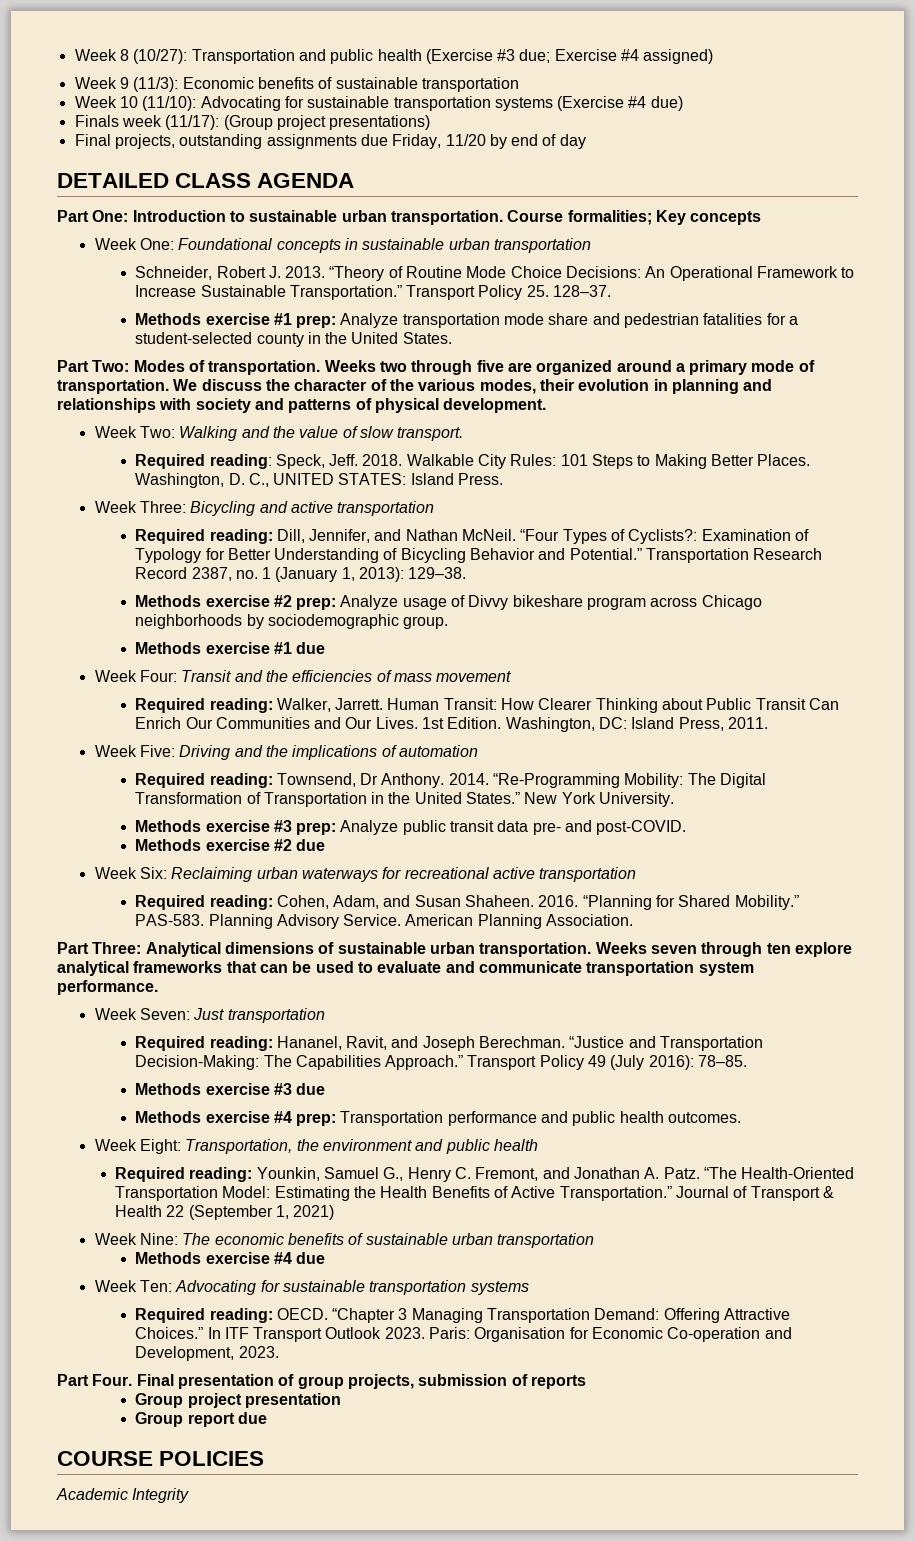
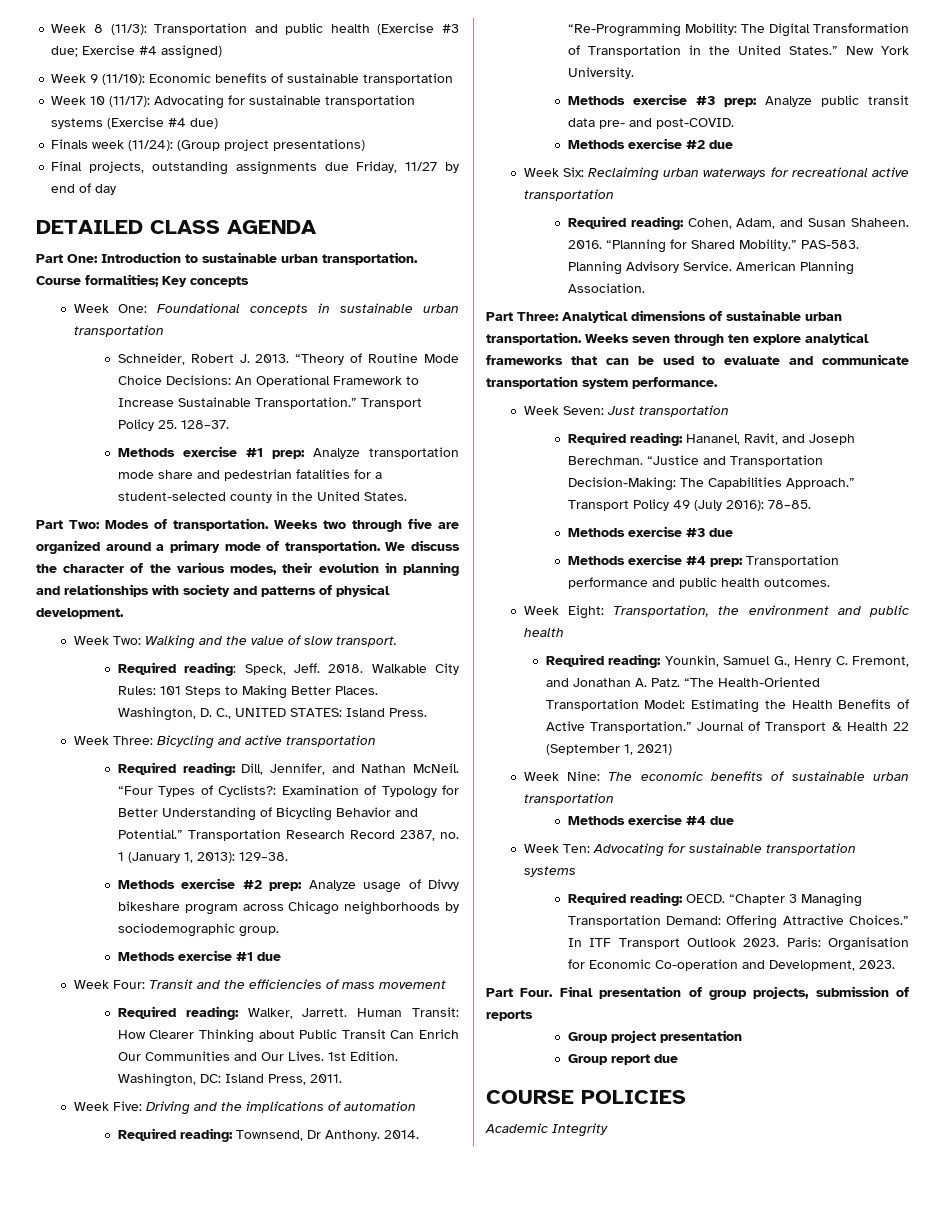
- Week 8 (10/27): Transportation and public health (Exercise #3 due; Exercise #4 assigned)
+ Week 8 (11/3): Transportation and public health (Exercise #3 due; Exercise #4 assigned)
- Week 9 (11/3): Economic benefits of sustainable transportation
+ Week 9 (11/10): Economic benefits of sustainable transportation
- Week 10 (11/10): Advocating for sustainable transportation systems (Exercise #4 due)
+ Week 10 (11/17): Advocating for sustainable transportation systems (Exercise #4 due)
- Finals week (11/17): (Group project presentations)
+ Finals week (11/24): (Group project presentations)
- Final projects, outstanding assignments due Friday, 11/20 by end of day
+ Final projects, outstanding assignments due Friday, 11/27 by end of day

